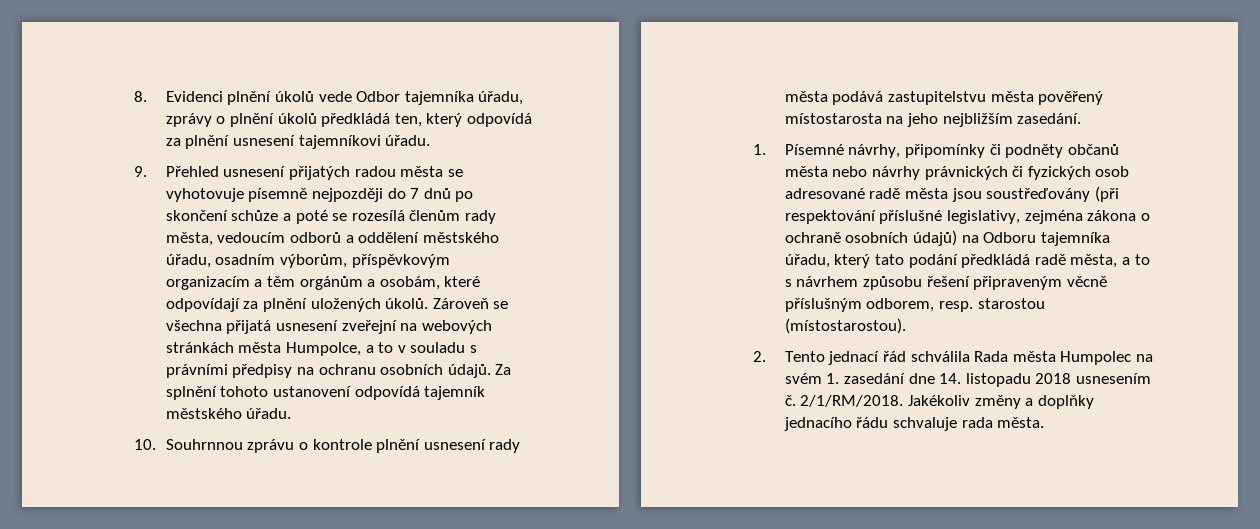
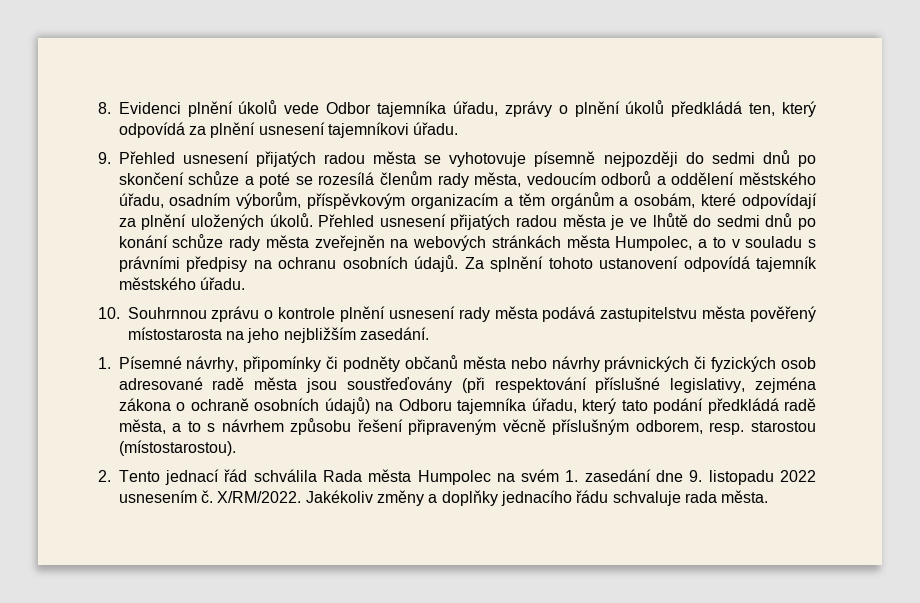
- 9. Přehled usnesení přijatých radou města se vyhotovuje písemně nejpozději do 7 dnů po skončení schůze a poté se rozesílá členům rady města, vedoucím odborů a oddělení městského úřadu, osadním výborům, příspěvkovým organizacím a těm orgánům a osobám, které odpovídají za plnění uložených úkolů.
+ 9. Přehled usnesení přijatých radou města se vyhotovuje písemně nejpozději do sedmi dnů po skončení schůze a poté se rozesílá členům rady města, vedoucím odborů a oddělení městského úřadu, osadním výborům, příspěvkovým organizacím a těm orgánům a osobám, které odpovídají za plnění uložených úkolů.
- Zároveň se všechna přijatá usnesení zveřejní na webových stránkách města Humpolce, a to v souladu s právními předpisy na ochranu osobních údajů.
+ Přehled usnesení přijatých radou města je ve lhůtě do sedmi dnů po konání schůze rady města zveřejněn na webových stránkách města Humpolec, a to v souladu s právními předpisy na ochranu osobních údajů.
- 2. Tento jednací řád schválila Rada města Humpolec na svém 1. zasedání dne 14. listopadu 2018 usnesením č.
+ 2. Tento jednací řád schválila Rada města Humpolec na svém 1. zasedání dne 9. listopadu 2022 usnesením č.
- 2/1/RM/2018.
+ X/RM/2022.

